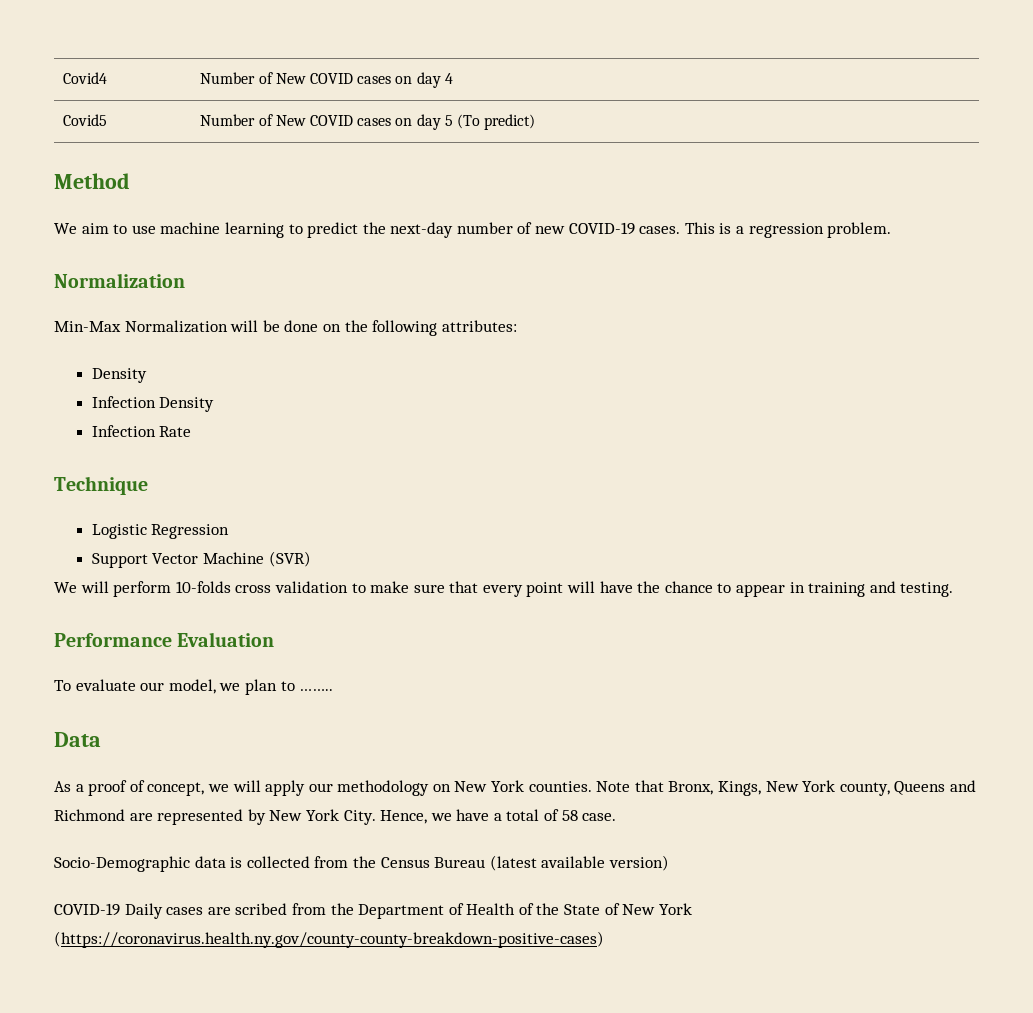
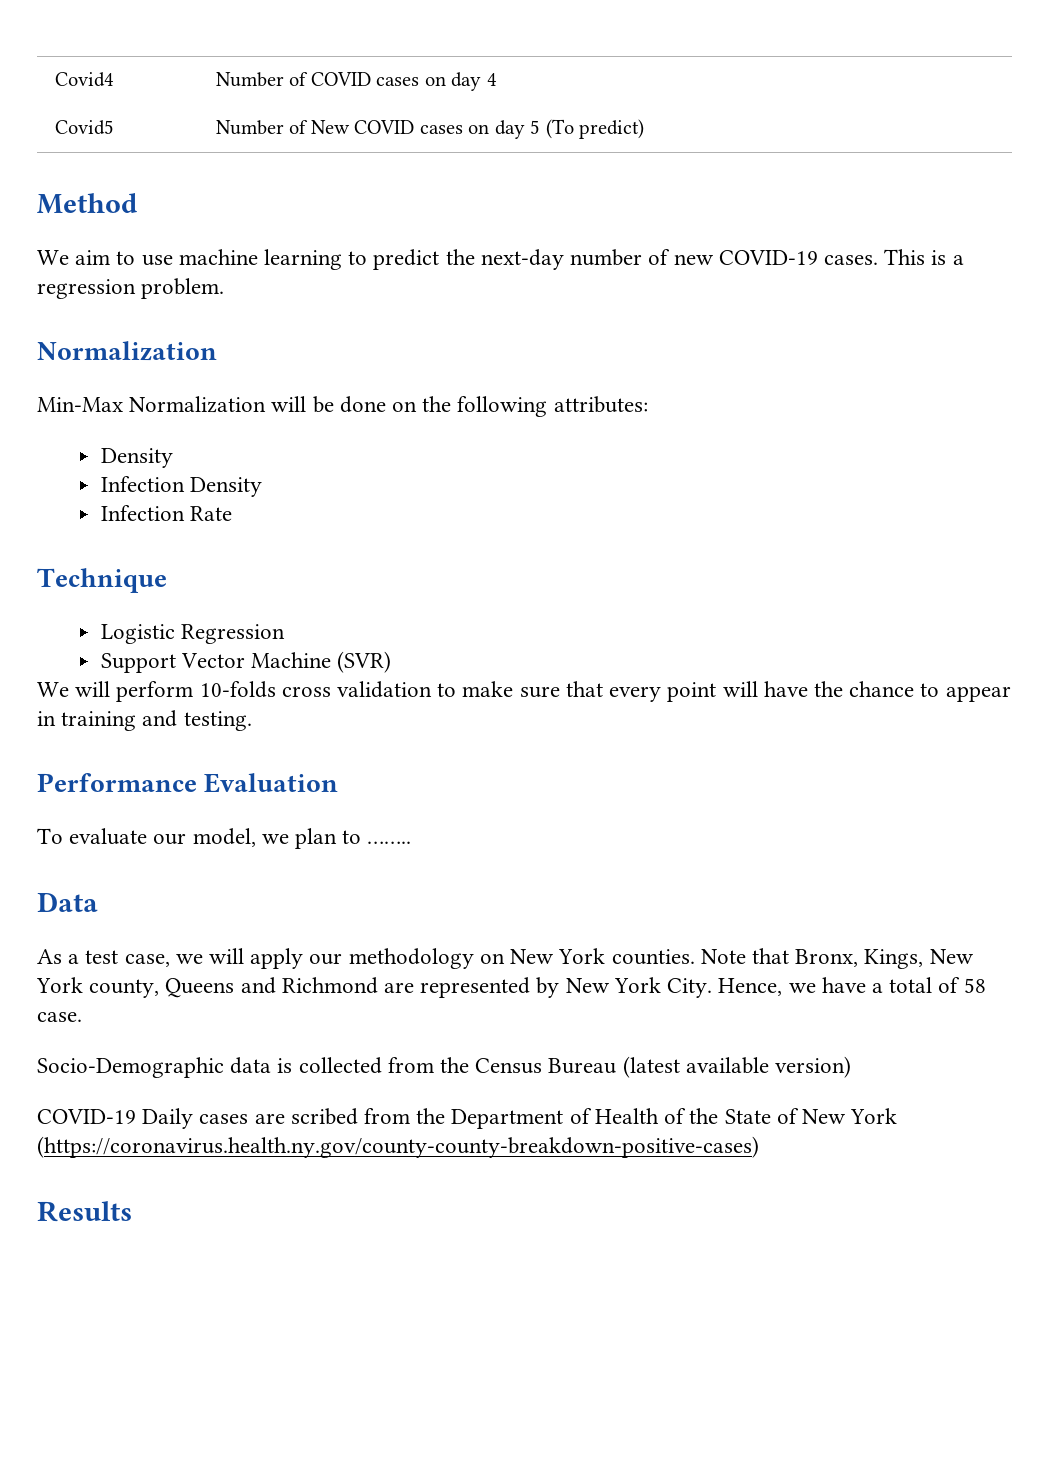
- Covid4 | Number of New COVID cases on day 4
+ Covid4 | Number of COVID cases on day 4
- As a proof of concept, we will apply our methodology on New York counties.
+ As a test case, we will apply our methodology on New York counties.
+ Results

